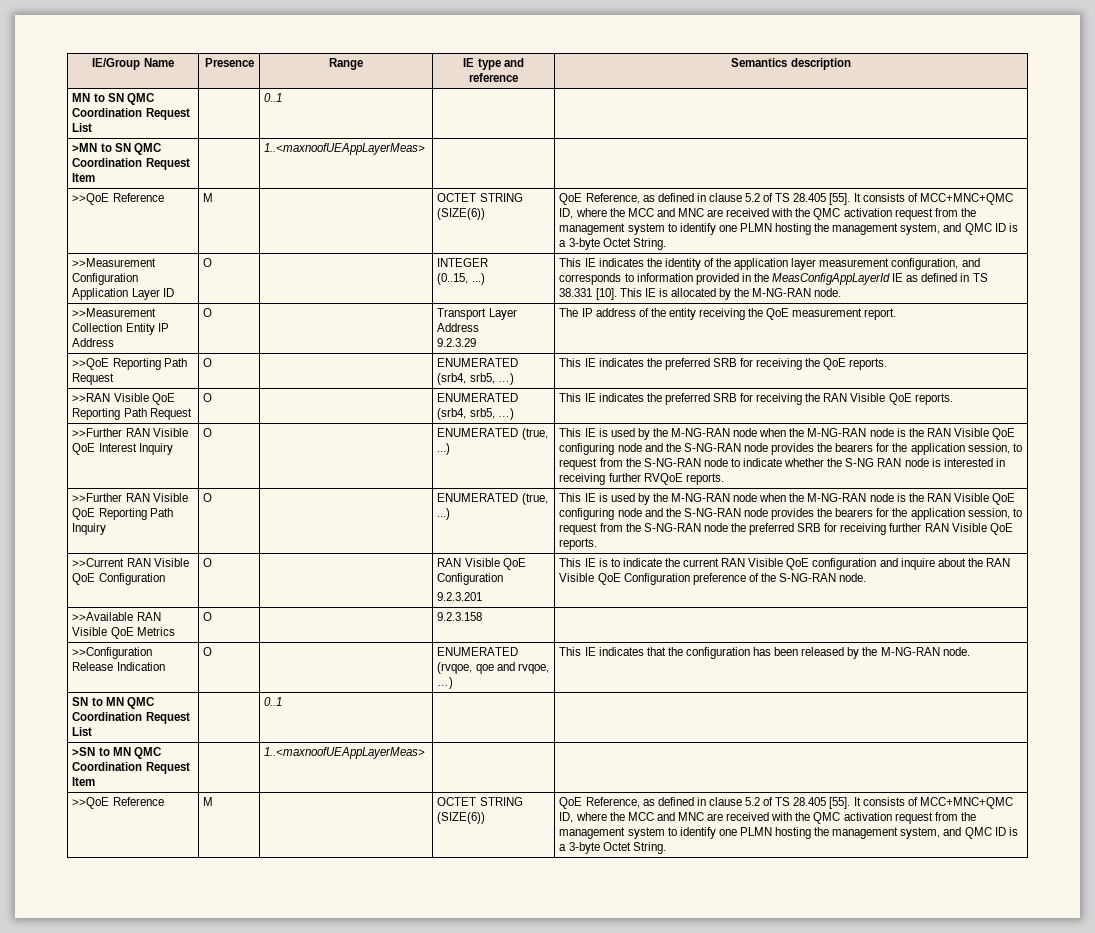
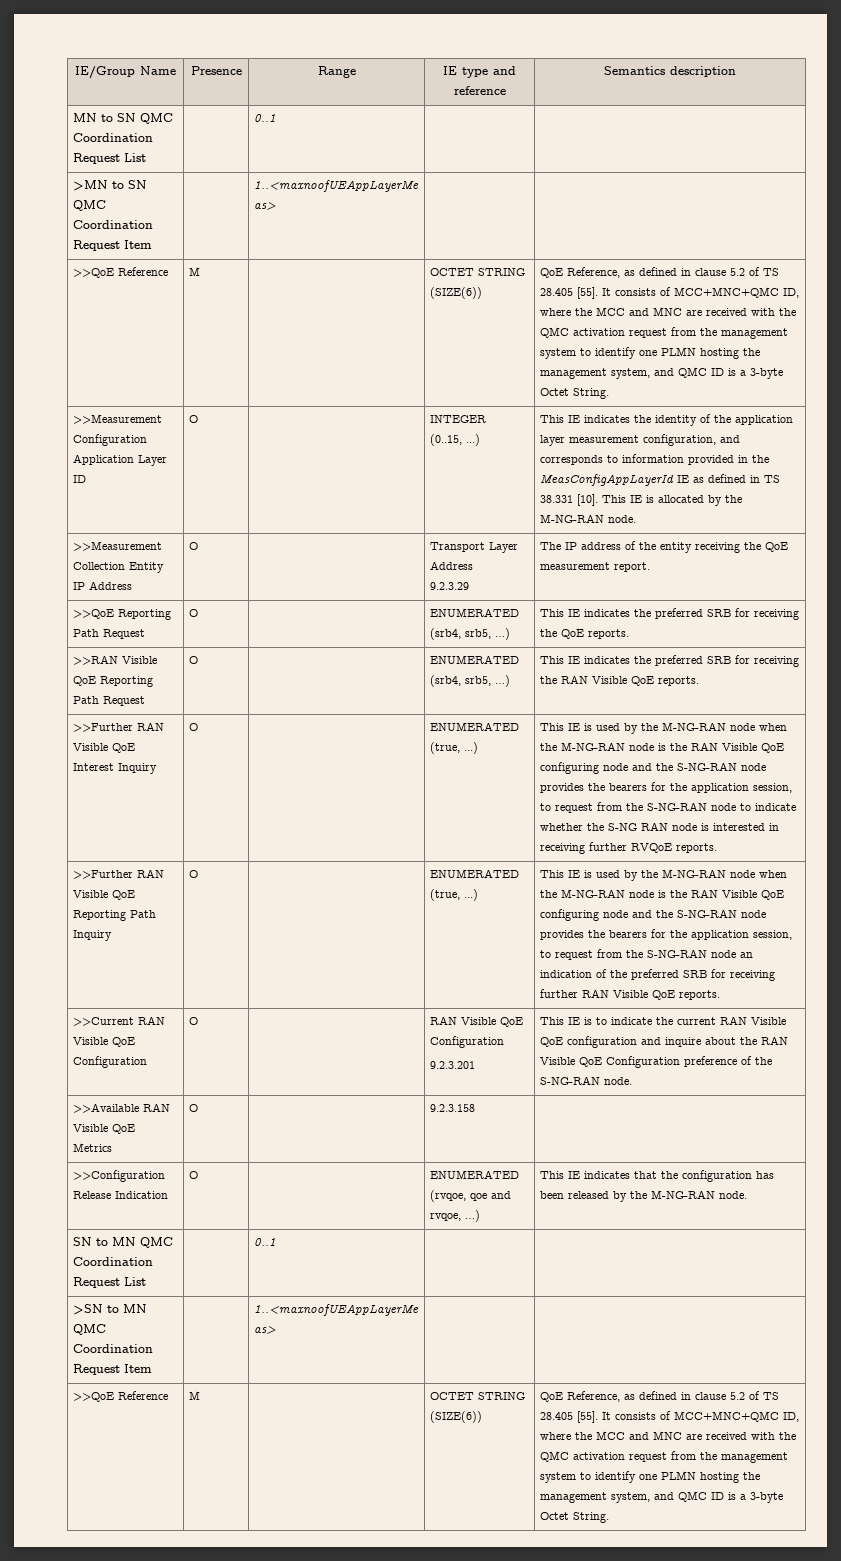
- This IE is used by the M-NG-RAN node when the M-NG-RAN node is the RAN Visible QoE configuring node and the S-NG-RAN node provides the bearers for the application session, to request from the S-NG-RAN node the preferred SRB for receiving further RAN Visible QoE reports.
+ This IE is used by the M-NG-RAN node when the M-NG-RAN node is the RAN Visible QoE configuring node and the S-NG-RAN node provides the bearers for the application session, to request from the S-NG-RAN node an indication of the preferred SRB for receiving further RAN Visible QoE reports.

